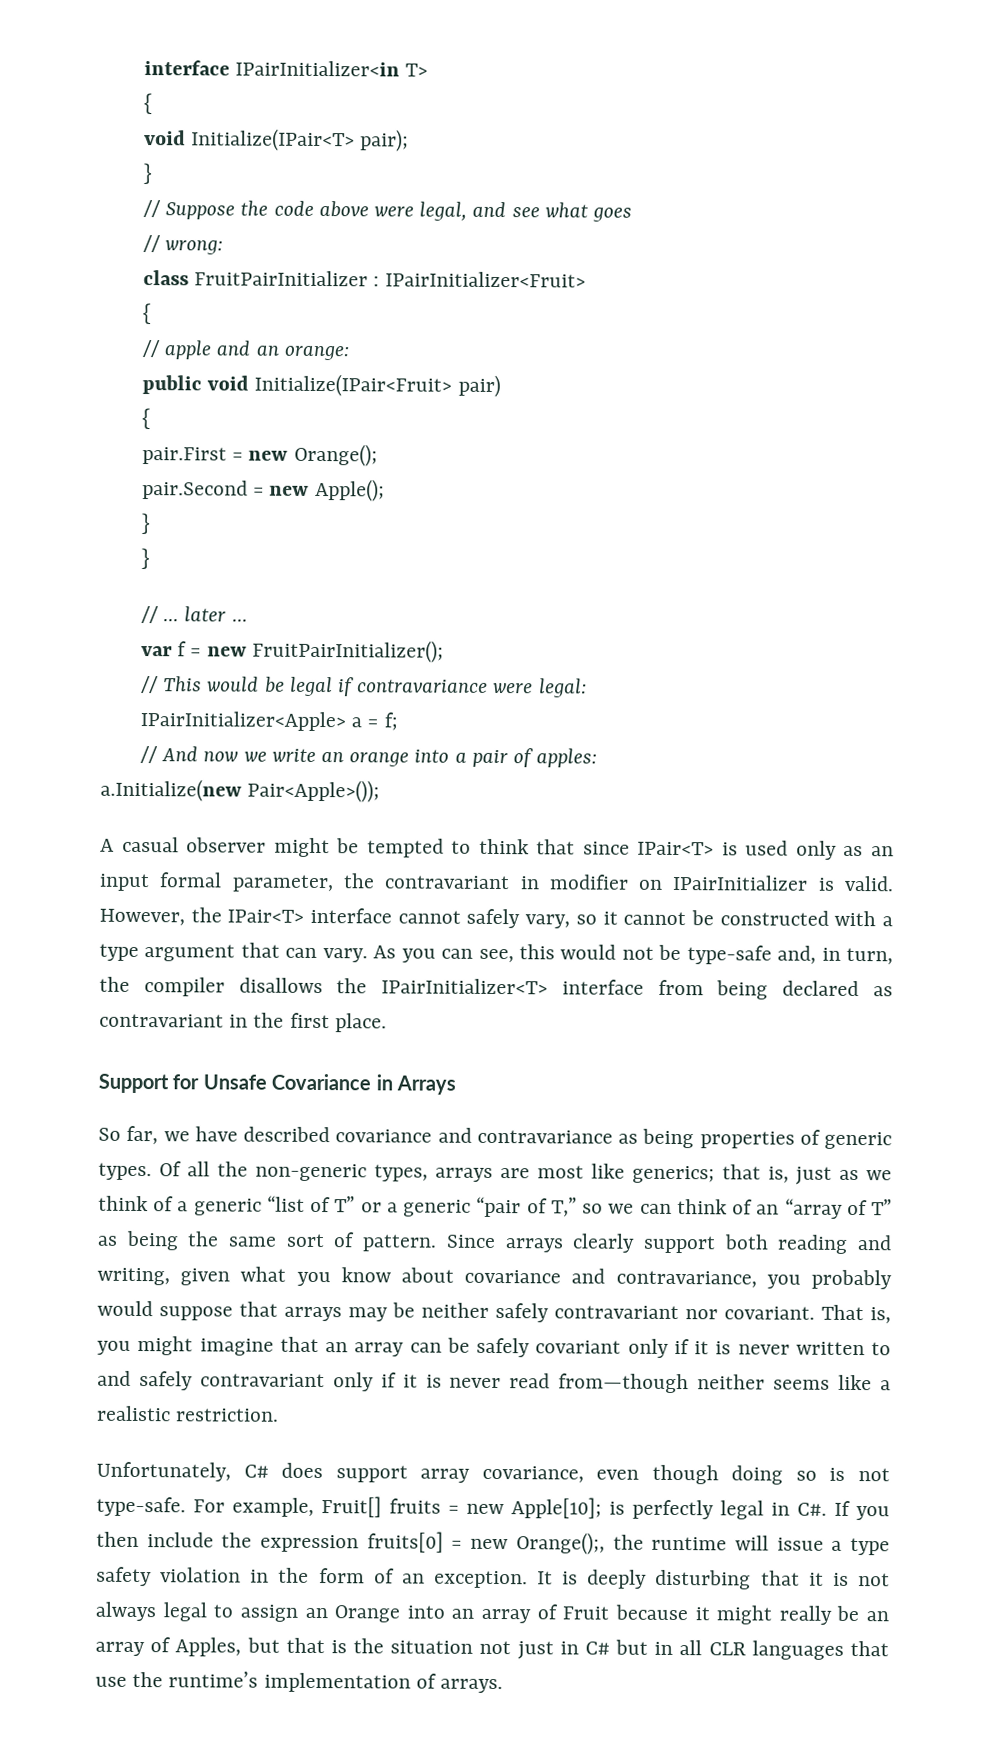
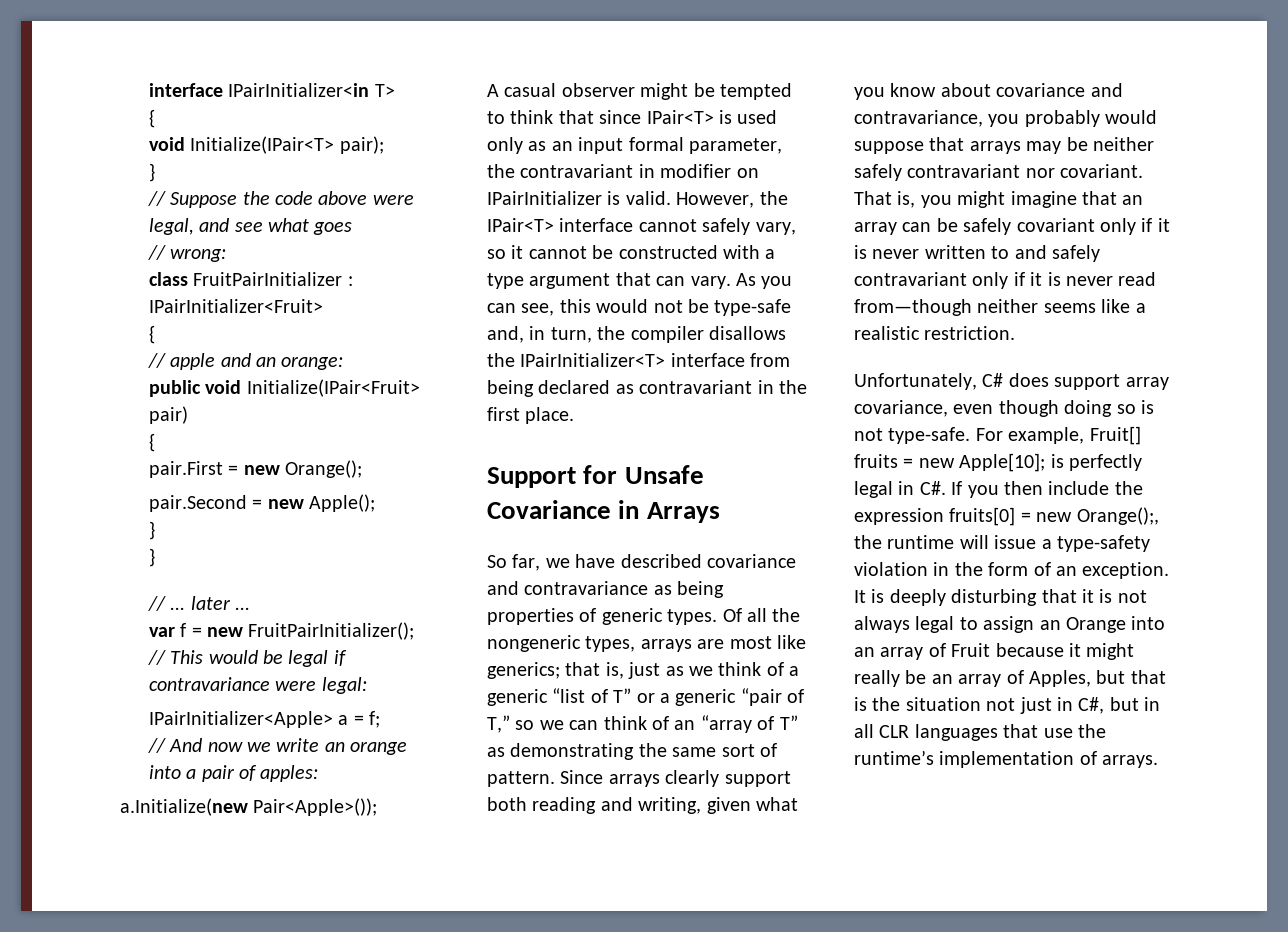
- Of all the non-generic types, arrays are most like generics; that is, just as we think of a generic “list of T” or a generic “pair of T,” so we can think of an “array of T” as being the same sort of pattern.
+ Of all the nongeneric types, arrays are most like generics; that is, just as we think of a generic “list of T” or a generic “pair of T,” so we can think of an “array of T” as demonstrating the same sort of pattern.
- For example, Fruit[] fruits = new Apple[10]; is perfectly legal in C#. If you then include the expression fruits[0] = new Orange();, the runtime will issue a type safety violation in the form of an exception.
+ For example, Fruit[] fruits = new Apple[10]; is perfectly legal in C#. If you then include the expression fruits[0] = new Orange();, the runtime will issue a type-safety violation in the form of an exception.
- It is deeply disturbing that it is not always legal to assign an Orange into an array of Fruit because it might really be an array of Apples, but that is the situation not just in C# but in all CLR languages that use the runtime’s implementation of arrays.
+ It is deeply disturbing that it is not always legal to assign an Orange into an array of Fruit because it might really be an array of Apples, but that is the situation not just in C#, but in all CLR languages that use the runtime’s implementation of arrays.

